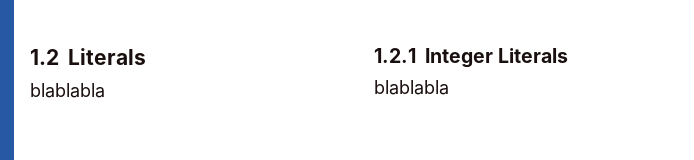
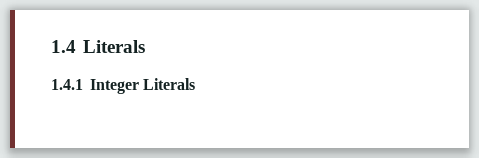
- 1.2 Literals
- blablabla
- 1.2.1 Integer Literals
- blablabla
+ 1.4 Literals
+ 1.4.1 Integer Literals

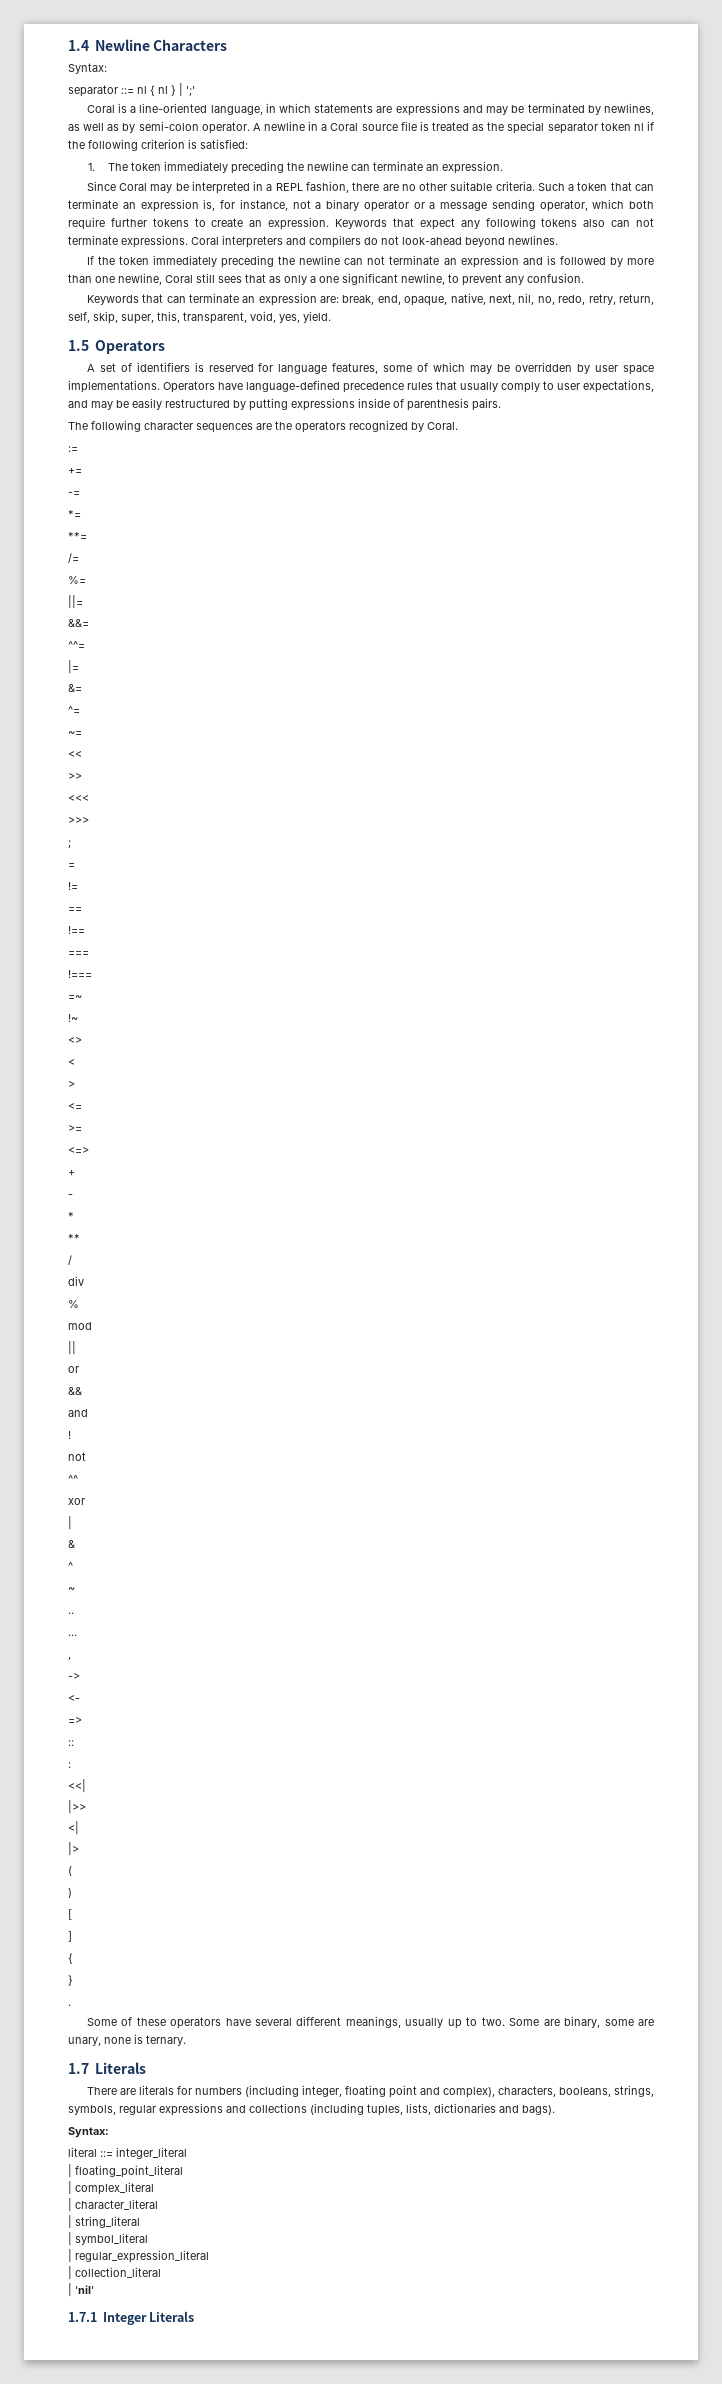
- 1.4 Literals
- 1.4.1 Integer Literals
+ 1.4 Newline Characters
+ Syntax:
+ separator ::= nl { nl } | ';'
+ Coral is a line-oriented language, in which statements are expressions and may be terminated by newlines, as well as by semi-colon operator. A newline in a Coral source file is treated as the special separator token nl if the following criterion is satisfied:
+ 1. The token immediately preceding the newline can terminate an expression.
+ Since Coral may be interpreted in a REPL fashion, there are no other suitable criteria. Such a token that can terminate an expression is, for instance, not a binary operator or a message sending operator, which both require further tokens to create an expression. Keywords that expect any following tokens also can not terminate expressions. Coral interpreters and compilers do not look-ahead beyond newlines.
+ If the token immediately preceding the newline can not terminate an expression and is followed by more than one newline, Coral still sees that as only a one significant newline, to prevent any confusion.
+ Keywords that can terminate an expression are: break, end, opaque, native, next, nil, no, redo, retry, return, self, skip, super, this, transparent, void, yes, yield.
+ 1.5 Operators
+ A set of identifiers is reserved for language features, some of which may be overridden by user space implementations. Operators have language-defined precedence rules that usually comply to user expectations, and may be easily restructured by putting expressions inside of parenthesis pairs.
+ The following character sequences are the operators recognized by Coral.
+ :=
+ +=
+ -=
+ *=
+ **=
+ /=
+ %=
+ ||=
+ &&=
+ ^^=
+ |=
+ &=
+ ^=
+ ~=
+ <<
+ >>
+ <<<
+ >>>
+ ;
+ =
+ !=
+ ==
+ !==
+ ===
+ !===
+ =~
+ !~
+ <>
+ <
+ >
+ <=
+ >=
+ <=>
+ +
+ -
+ *
+ **
+ /
+ div
+ %
+ mod
+ ||
+ or
+ &&
+ and
+ !
+ not
+ ^^
+ xor
+ |
+ &
+ ^
+ ~
+ ..
+ ...
+ ,
+ ->
+ <-
+ =>
+ ::
+ :
+ <<|
+ |>>
+ <|
+ |>
+ (
+ )
+ [
+ ]
+ {
+ }
+ .
+ Some of these operators have several different meanings, usually up to two. Some are binary, some are unary, none is ternary.
+ 1.7 Literals
+ There are literals for numbers (including integer, floating point and complex), characters, booleans, strings, symbols, regular expressions and collections (including tuples, lists, dictionaries and bags).
+ Syntax:
+ literal ::= integer_literal
+ | floating_point_literal
+ | complex_literal
+ | character_literal
+ | string_literal
+ | symbol_literal
+ | regular_expression_literal
+ | collection_literal
+ | 'nil'
+ 1.7.1 Integer Literals

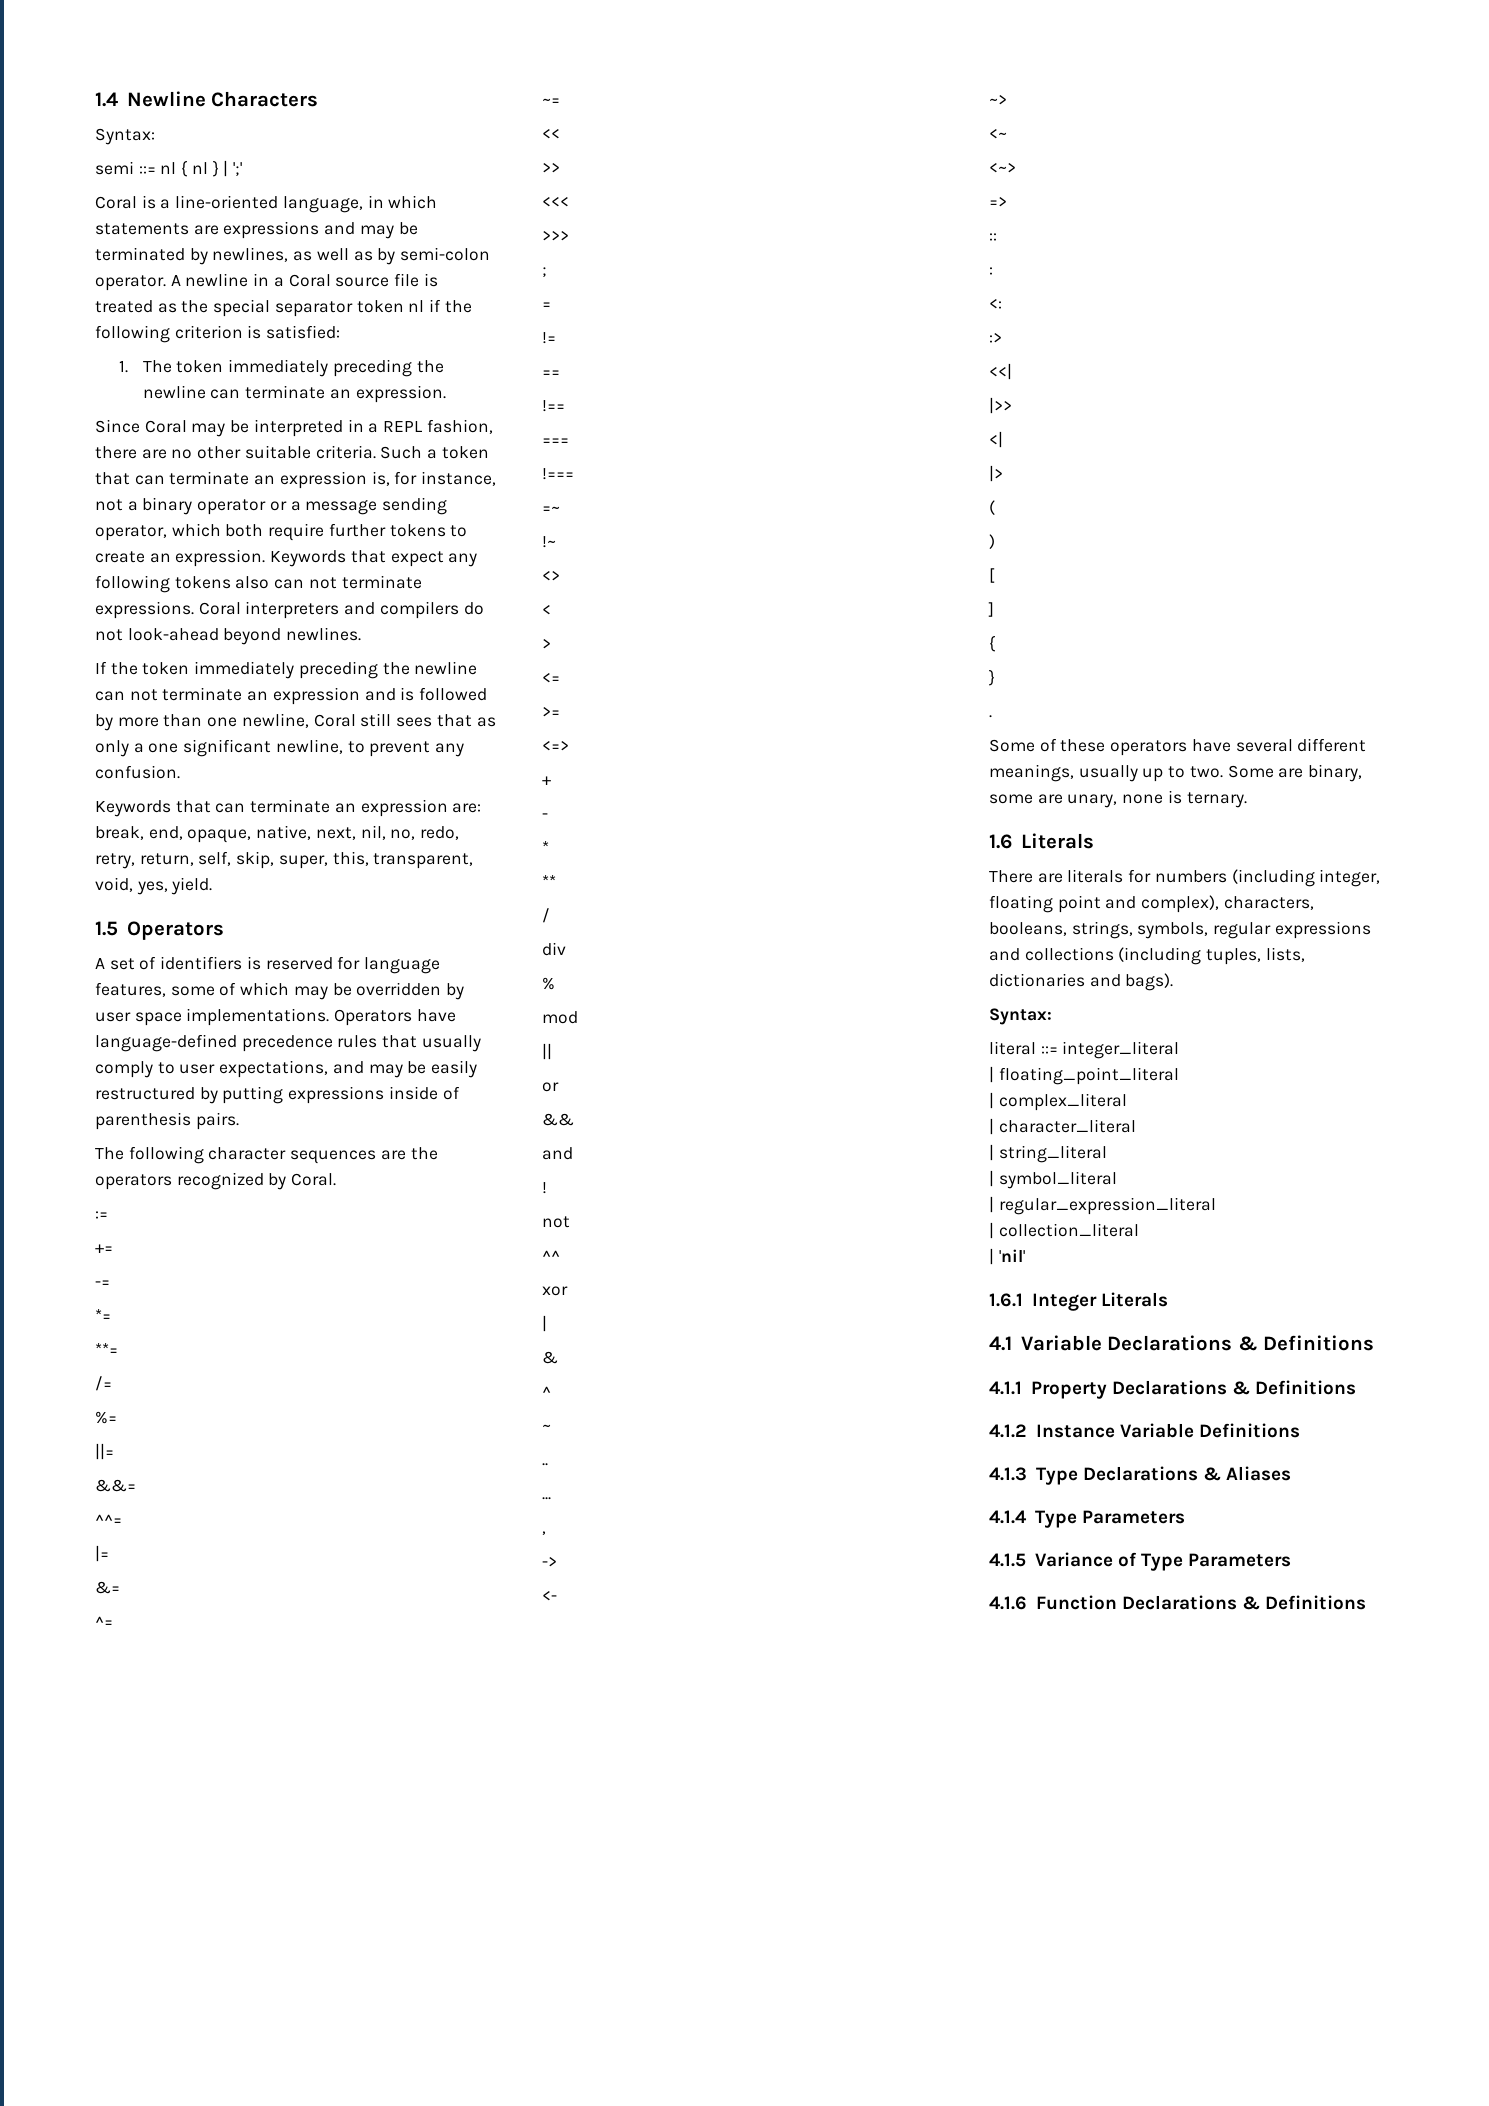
- separator ::= nl { nl } | ';'
+ semi ::= nl { nl } | ';'
+ ~>
+ <~
+ <~>
+ <:
+ :>
- 1.7 Literals
+ 1.6 Literals
- 1.7.1 Integer Literals
+ 1.6.1 Integer Literals
+ 4.1 Variable Declarations & Definitions
+ 4.1.1 Property Declarations & Definitions
+ 4.1.2 Instance Variable Definitions
+ 4.1.3 Type Declarations & Aliases
+ 4.1.4 Type Parameters
+ 4.1.5 Variance of Type Parameters
+ 4.1.6 Function Declarations & Definitions

